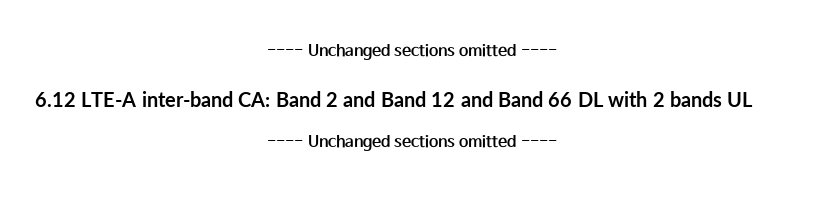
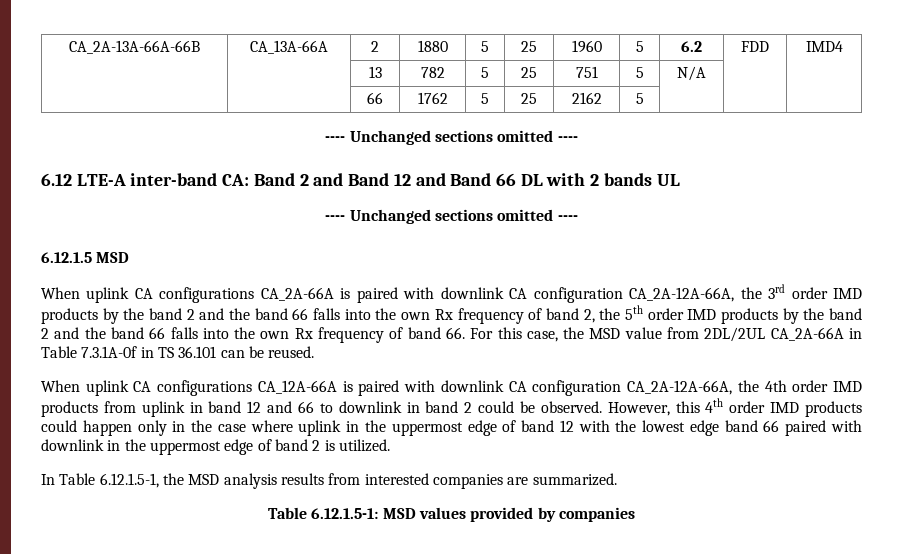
+ CA_2A-13A-66A-66B | CA_13A-66A | 2 | 1880 | 5 | 25 | 1960 | 5 | 6.2 | FDD | IMD4
+ | | 13 | 782 | 5 | 25 | 751 | 5 | N/A | |
+ | | 66 | 1762 | 5 | 25 | 2162 | 5 | | |
+ 6.12.1.5 MSD
+ When uplink CA configurations CA_2A-66A is paired with downlink CA configuration CA_2A-12A-66A, the 3rd order IMD products by the band 2 and the band 66 falls into the own Rx frequency of band 2, the 5th order IMD products by the band 2 and the band 66 falls into the own Rx frequency of band 66. For this case, the MSD value from 2DL/2UL CA_2A-66A in Table 7.3.1A-0f in TS 36.101 can be reused.
+ When uplink CA configurations CA_12A-66A is paired with downlink CA configuration CA_2A-12A-66A, the 4th order IMD products from uplink in band 12 and 66 to downlink in band 2 could be observed. However, this 4th order IMD products could happen only in the case where uplink in the uppermost edge of band 12 with the lowest edge band 66 paired with downlink in the uppermost edge of band 2 is utilized.
+ In Table 6.12.1.5-1, the MSD analysis results from interested companies are summarized.
+ Table 6.12.1.5-1: MSD values provided by companies

